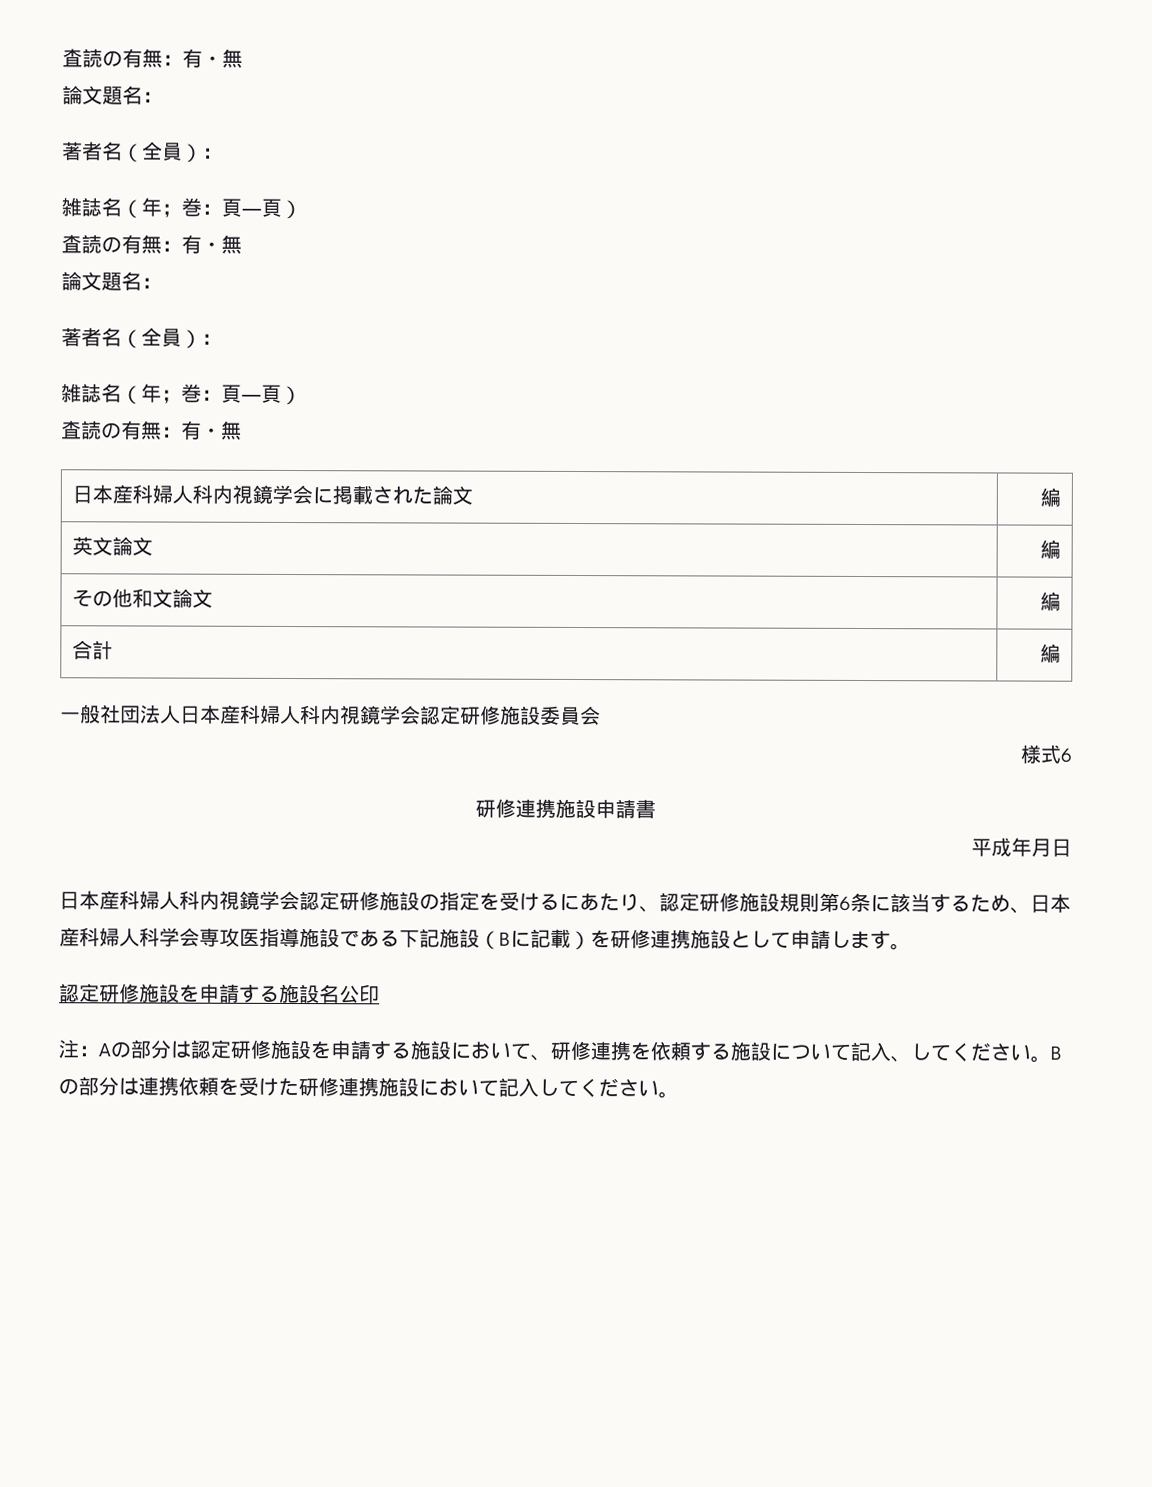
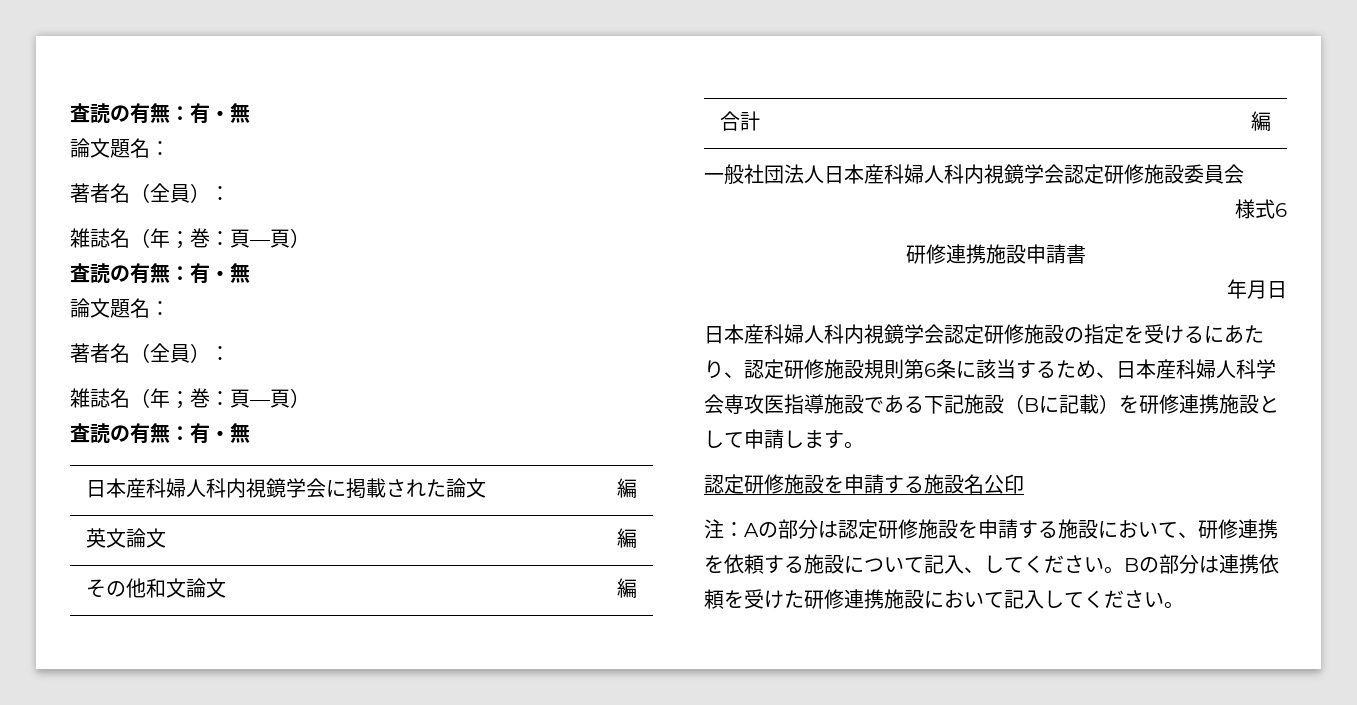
- 平成年月日
+ 年月日

